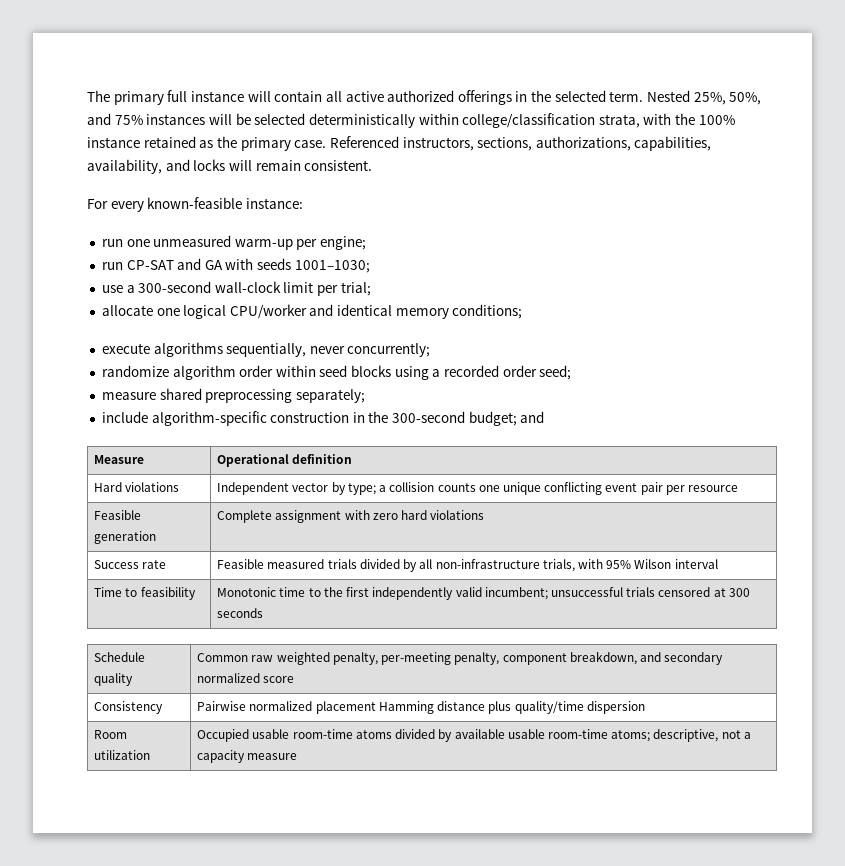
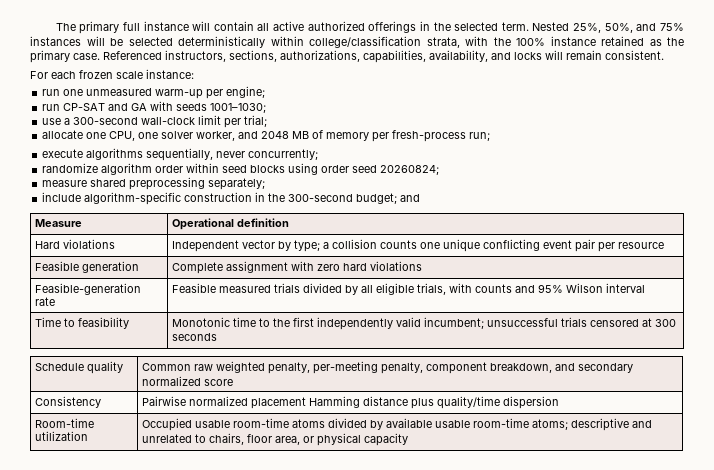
- For every known-feasible instance:
+ For each frozen scale instance:
- allocate one logical CPU/worker and identical memory conditions;
+ allocate one CPU, one solver worker, and 2048 MB of memory per fresh-process run;
- randomize algorithm order within seed blocks using a recorded order seed;
+ randomize algorithm order within seed blocks using order seed 20260824;
- Success rate | Feasible measured trials divided by all non-infrastructure trials, with 95% Wilson interval
+ Feasible-generation rate | Feasible measured trials divided by all eligible trials, with counts and 95% Wilson interval
- Room utilization | Occupied usable room-time atoms divided by available usable room-time atoms; descriptive, not a capacity measure
+ Room-time utilization | Occupied usable room-time atoms divided by available usable room-time atoms; descriptive and unrelated to chairs, floor area, or physical capacity

